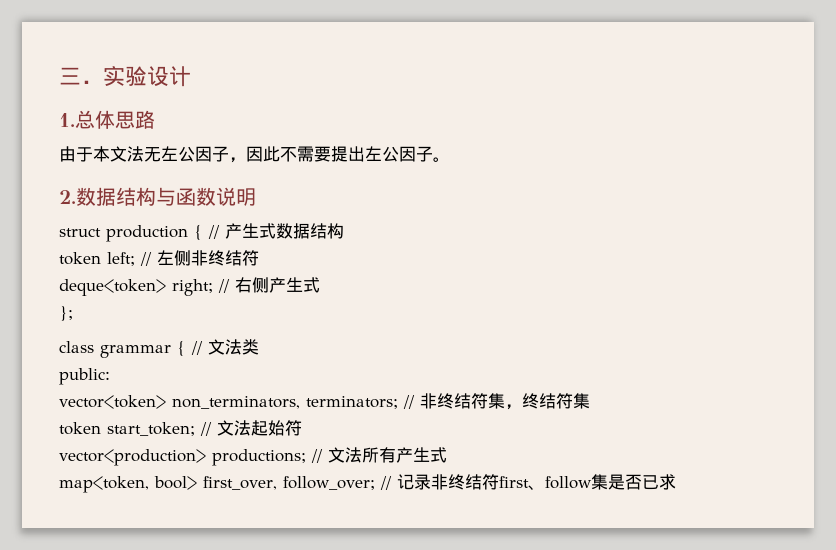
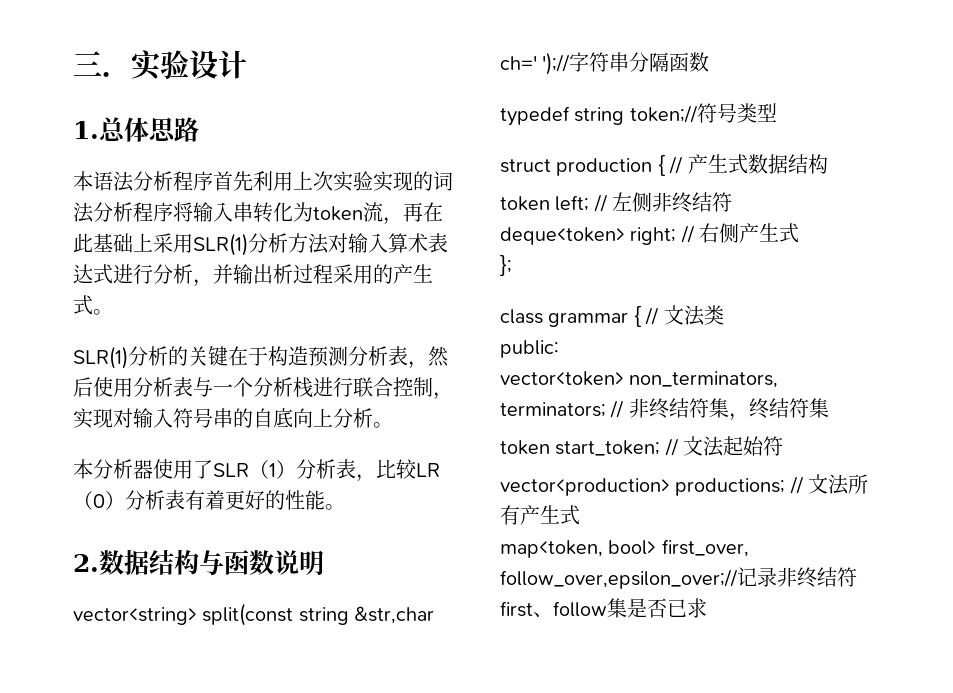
- 由于本文法无左公因子，因此不需要提出左公因子。
+ 本语法分析程序首先利用上次实验实现的词法分析程序将输入串转化为token流，再在此基础上采用SLR(1)分析方法对输入算术表达式进行分析，并输出析过程采用的产生式。
+ SLR(1)分析的关键在于构造预测分析表，然后使用分析表与一个分析栈进行联合控制，实现对输入符号串的自底向上分析。
+ 本分析器使用了SLR（1）分析表，比较LR（0）分析表有着更好的性能。
+ vector<string> split(const string &str,char ch=' ');//字符串分隔函数
+ typedef string token;//符号类型
- map<token, bool> first_over, follow_over; // 记录非终结符first、follow集是否已求
+ map<token, bool> first_over, follow_over,epsilon_over;//记录非终结符first、follow集是否已求

